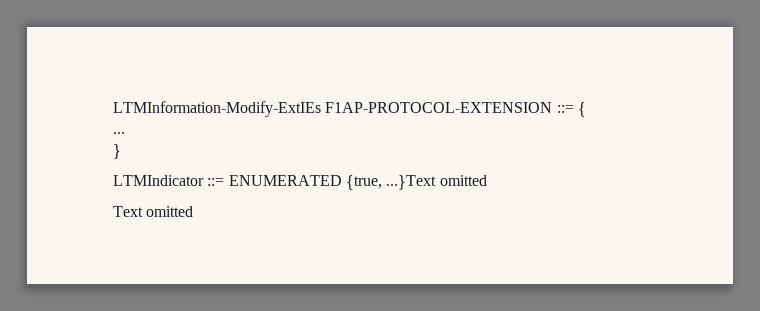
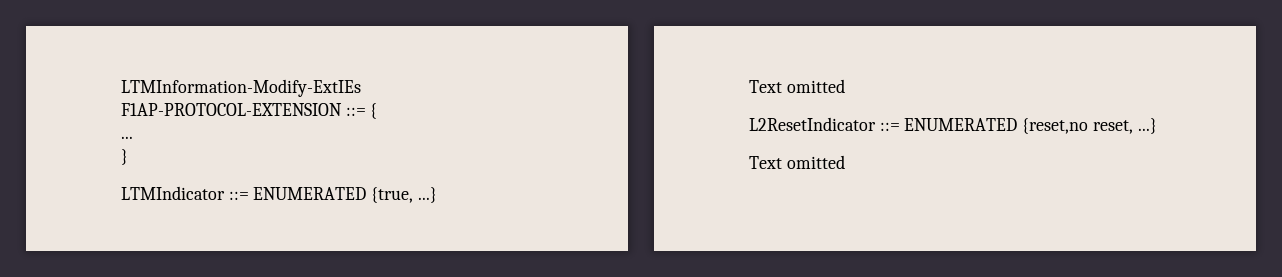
- LTMIndicator ::= ENUMERATED {true, ...}Text omitted
+ LTMIndicator ::= ENUMERATED {true, ...}
+ Text omitted
+ L2ResetIndicator ::= ENUMERATED {reset,no reset, ...}

